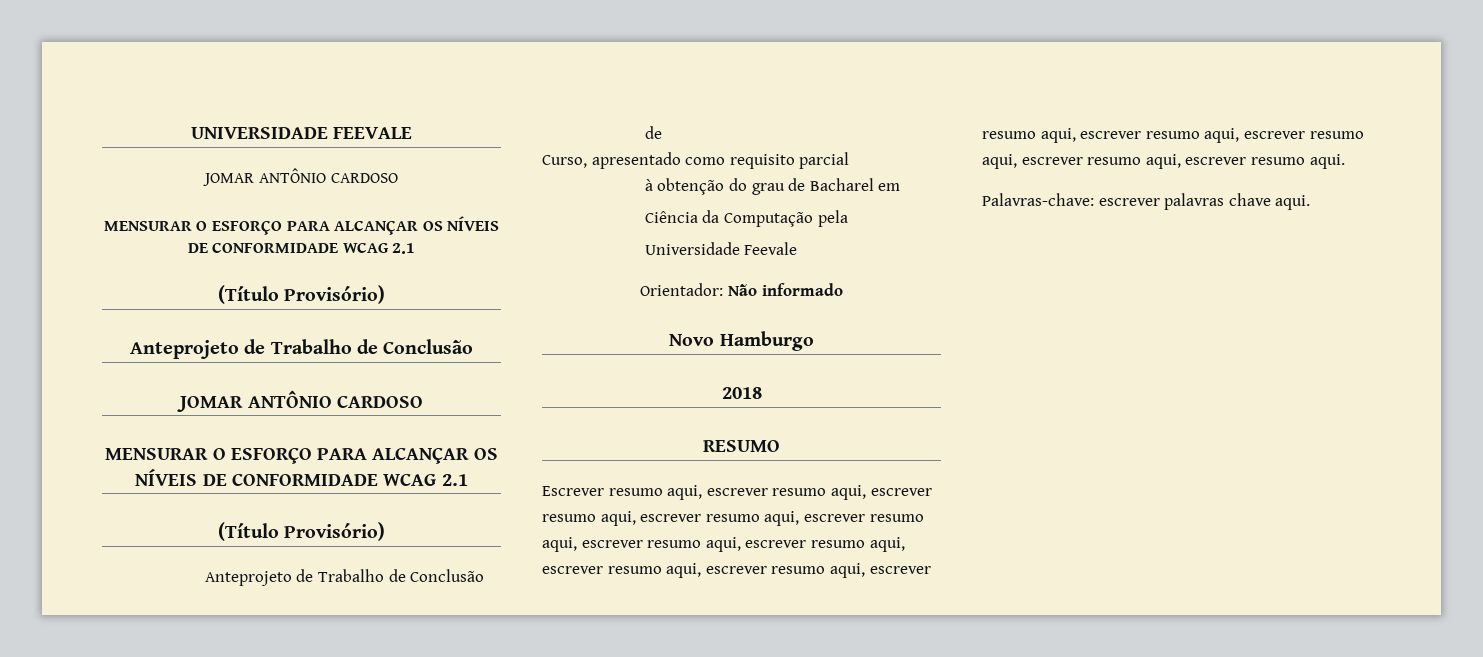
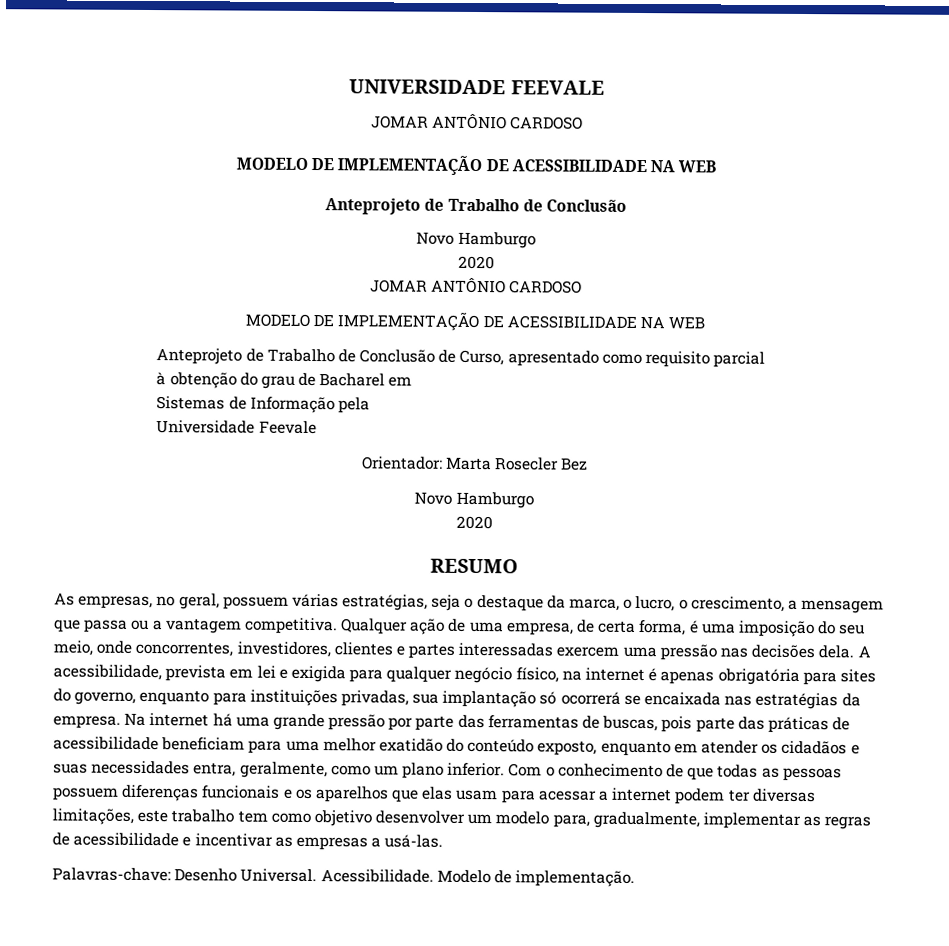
  UNIVERSIDADE FEEVALE
  JOMAR ANTÔNIO CARDOSO
- MENSURAR O ESFORÇO PARA ALCANÇAR OS NÍVEIS DE CONFORMIDADE WCAG 2.1
- (Título Provisório)
+ MODELO DE IMPLEMENTAÇÃO DE ACESSIBILIDADE NA WEB
  Anteprojeto de Trabalho de Conclusão
+ Novo Hamburgo
+ 2020
  JOMAR ANTÔNIO CARDOSO
- MENSURAR O ESFORÇO PARA ALCANÇAR OS NÍVEIS DE CONFORMIDADE WCAG 2.1
- (Título Provisório)
+ MODELO DE IMPLEMENTAÇÃO DE ACESSIBILIDADE NA WEB
- Anteprojeto de Trabalho de Conclusão de
- Curso, apresentado como requisito parcial
+ Anteprojeto de Trabalho de Conclusão de Curso, apresentado como requisito parcial
- Ciência da Computação pela
+ Sistemas de Informação pela
- Orientador: Não informado
+ Orientador: Marta Rosecler Bez
  Novo Hamburgo
- 2018
+ 2020
- Escrever resumo aqui, escrever resumo aqui, escrever resumo aqui, escrever resumo aqui, escrever resumo aqui, escrever resumo aqui, escrever resumo aqui, escrever resumo aqui, escrever resumo aqui, escrever resumo aqui, escrever resumo aqui, escrever resumo aqui, escrever resumo aqui, escrever resumo aqui.
- Palavras-chave: escrever palavras chave aqui.
+ As empresas, no geral, possuem várias estratégias, seja o destaque da marca, o lucro, o crescimento, a mensagem que passa ou a vantagem competitiva. Qualquer ação de uma empresa, de certa forma, é uma imposição do seu meio, onde concorrentes, investidores, clientes e partes interessadas exercem uma pressão nas decisões dela. A acessibilidade, prevista em lei e exigida para qualquer negócio físico, na internet é apenas obrigatória para sites do governo, enquanto para instituições privadas, sua implantação só ocorrerá se encaixada nas estratégias da empresa. Na internet há uma grande pressão por parte das ferramentas de buscas, pois parte das práticas de acessibilidade beneficiam para uma melhor exatidão do conteúdo exposto, enquanto em atender os cidadãos e suas necessidades entra, geralmente, como um plano inferior. Com o conhecimento de que todas as pessoas possuem diferenças funcionais e os aparelhos que elas usam para acessar a internet podem ter diversas limitações, este trabalho tem como objetivo desenvolver um modelo para, gradualmente, implementar as regras de acessibilidade e incentivar as empresas a usá-las.
+ Palavras-chave: Desenho Universal. Acessibilidade. Modelo de implementação.

